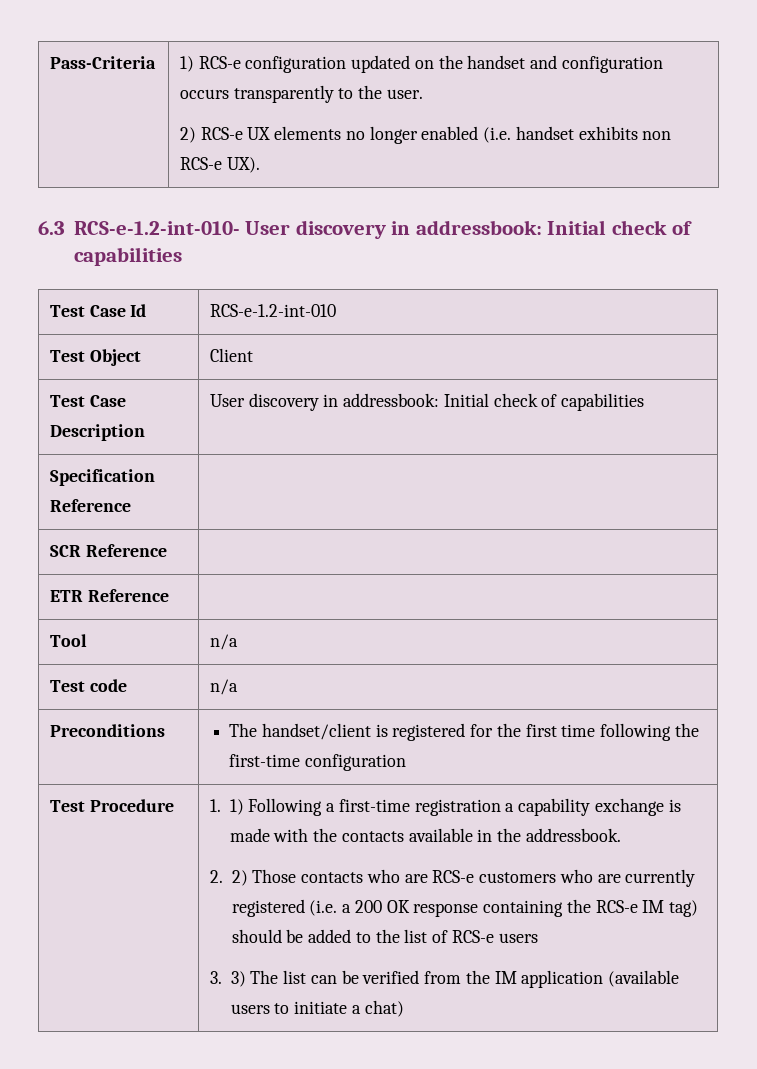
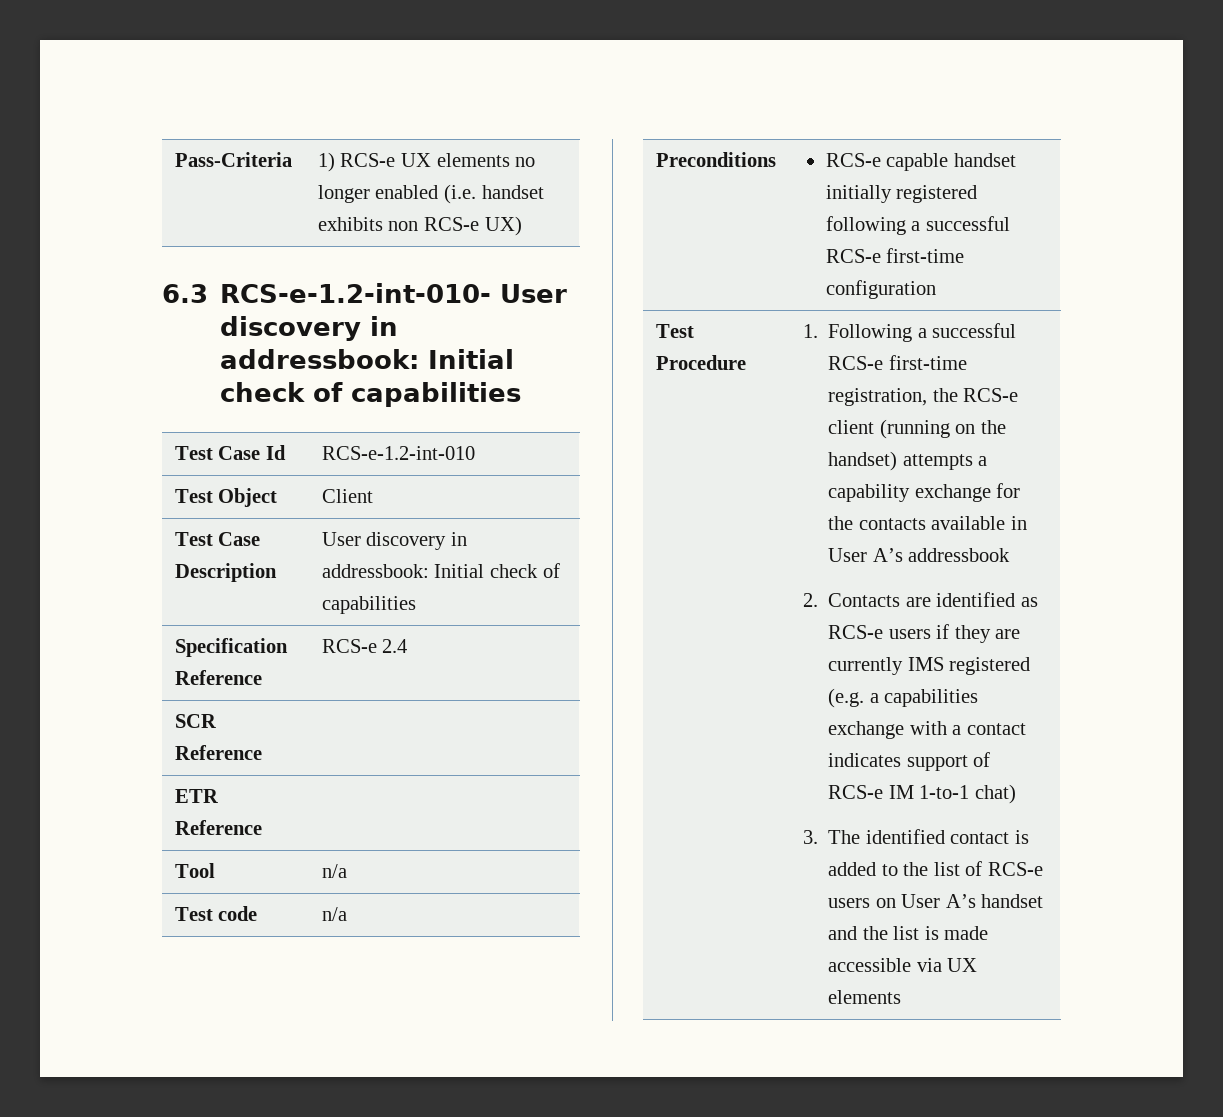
- Pass-Criteria | 1) RCS-e configuration updated on the handset and configuration occurs transparently to the user.
- 2) RCS-e UX elements no longer enabled (i.e. handset exhibits non RCS-e UX).
+ Pass-Criteria | 1) RCS-e UX elements no longer enabled (i.e. handset exhibits non RCS-e UX)
- Specification Reference |
+ Specification Reference | RCS-e 2.4
- Preconditions | The handset/client is registered for the first time following the first-time configuration
+ Preconditions | RCS-e capable handset initially registered following a successful RCS-e first-time configuration
- 1. 1) Following a first-time registration a capability exchange is made with the contacts available in the addressbook.
- 2. 2) Those contacts who are RCS-e customers who are currently registered (i.e. a 200 OK response containing the RCS-e IM tag) should be added to the list of RCS-e users
- 3. 3) The list can be verified from the IM application (available users to initiate a chat)
+ 1. Following a successful RCS-e first-time registration, the RCS-e client (running on the handset) attempts a capability exchange for the contacts available in User A’s addressbook
+ 2. Contacts are identified as RCS-e users if they are currently IMS registered (e.g. a capabilities exchange with a contact indicates support of RCS-e IM 1-to-1 chat)
+ 3. The identified contact is added to the list of RCS-e users on User A’s handset and the list is made accessible via UX elements

